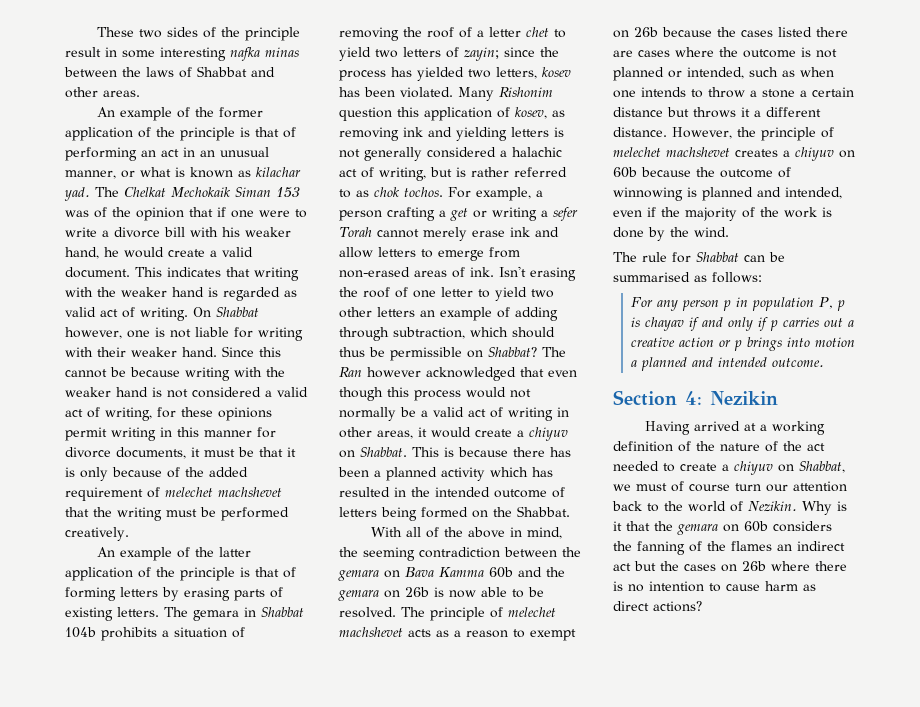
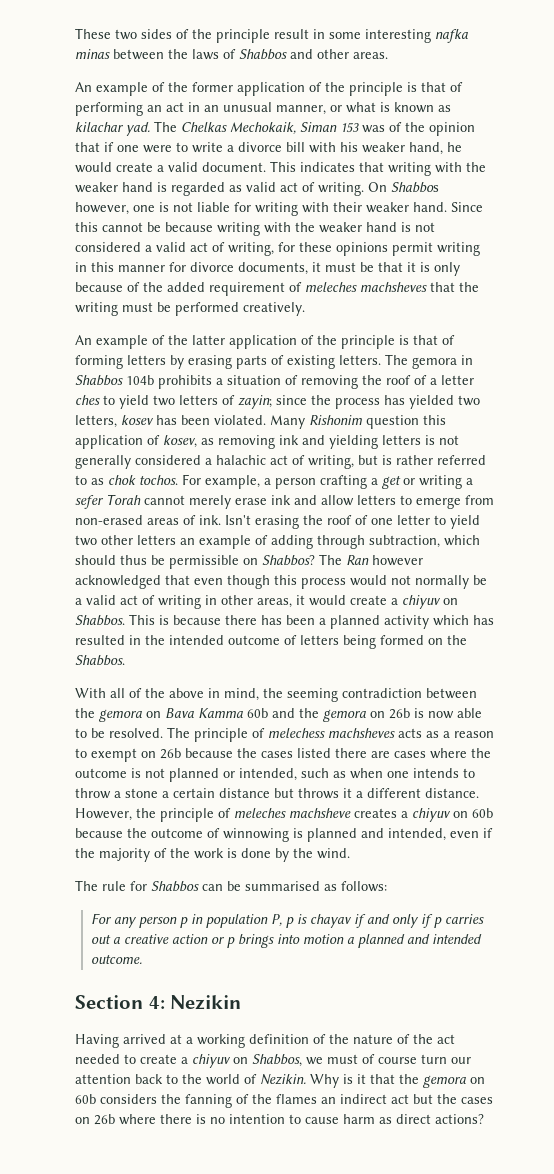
- These two sides of the principle result in some interesting nafka minas between the laws of Shabbat and other areas.
+ These two sides of the principle result in some interesting nafka minas between the laws of Shabbos and other areas.
- The Chelkat Mechokaik Siman 153 was of the opinion that if one were to write a divorce bill with his weaker hand, he would create a valid document.
+ The Chelkas Mechokaik, Siman 153 was of the opinion that if one were to write a divorce bill with his weaker hand, he would create a valid document.
- On Shabbat however, one is not liable for writing with their weaker hand.
+ On Shabbos however, one is not liable for writing with their weaker hand.
- Since this cannot be because writing with the weaker hand is not considered a valid act of writing, for these opinions permit writing in this manner for divorce documents, it must be that it is only because of the added requirement of melechet machshevet that the writing must be performed creatively.
+ Since this cannot be because writing with the weaker hand is not considered a valid act of writing, for these opinions permit writing in this manner for divorce documents, it must be that it is only because of the added requirement of meleches machsheves that the writing must be performed creatively.
- The gemara in Shabbat 104b prohibits a situation of removing the roof of a letter chet to yield two letters of zayin; since the process has yielded two letters, kosev has been violated.
+ The gemora in Shabbos 104b prohibits a situation of removing the roof of a letter ches to yield two letters of zayin; since the process has yielded two letters, kosev has been violated.
- Isn't erasing the roof of one letter to yield two other letters an example of adding through subtraction, which should thus be permissible on Shabbat?
+ Isn't erasing the roof of one letter to yield two other letters an example of adding through subtraction, which should thus be permissible on Shabbos?
- The Ran however acknowledged that even though this process would not normally be a valid act of writing in other areas, it would create a chiyuv on Shabbat.
+ The Ran however acknowledged that even though this process would not normally be a valid act of writing in other areas, it would create a chiyuv on Shabbos.
- This is because there has been a planned activity which has resulted in the intended outcome of letters being formed on the Shabbat.
+ This is because there has been a planned activity which has resulted in the intended outcome of letters being formed on the Shabbos.
- With all of the above in mind, the seeming contradiction between the gemara on Bava Kamma 60b and the gemara on 26b is now able to be resolved.
+ With all of the above in mind, the seeming contradiction between the gemora on Bava Kamma 60b and the gemora on 26b is now able to be resolved.
- The principle of melechet machshevet acts as a reason to exempt on 26b because the cases listed there are cases where the outcome is not planned or intended, such as when one intends to throw a stone a certain distance but throws it a different distance.
+ The principle of melechess machsheves acts as a reason to exempt on 26b because the cases listed there are cases where the outcome is not planned or intended, such as when one intends to throw a stone a certain distance but throws it a different distance.
- However, the principle of melechet machshevet creates a chiyuv on 60b because the outcome of winnowing is planned and intended, even if the majority of the work is done by the wind.
+ However, the principle of meleches machsheve creates a chiyuv on 60b because the outcome of winnowing is planned and intended, even if the majority of the work is done by the wind.
- The rule for Shabbat can be summarised as follows:
+ The rule for Shabbos can be summarised as follows:
- Having arrived at a working definition of the nature of the act needed to create a chiyuv on Shabbat, we must of course turn our attention back to the world of Nezikin.
+ Having arrived at a working definition of the nature of the act needed to create a chiyuv on Shabbos, we must of course turn our attention back to the world of Nezikin.
- Why is it that the gemara on 60b considers the fanning of the flames an indirect act but the cases on 26b where there is no intention to cause harm as direct actions?
+ Why is it that the gemora on 60b considers the fanning of the flames an indirect act but the cases on 26b where there is no intention to cause harm as direct actions?

